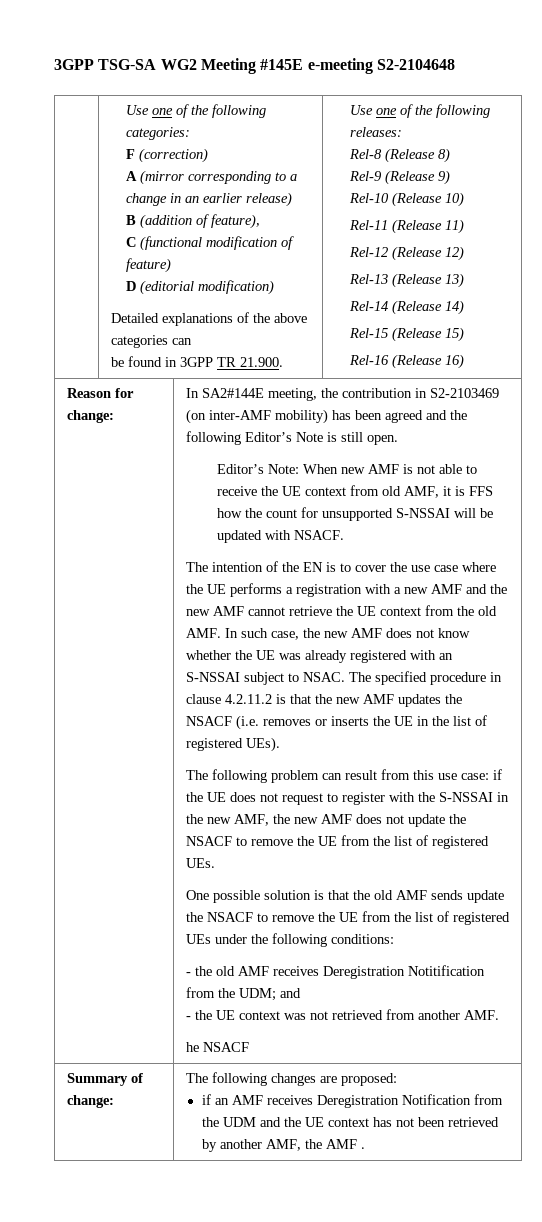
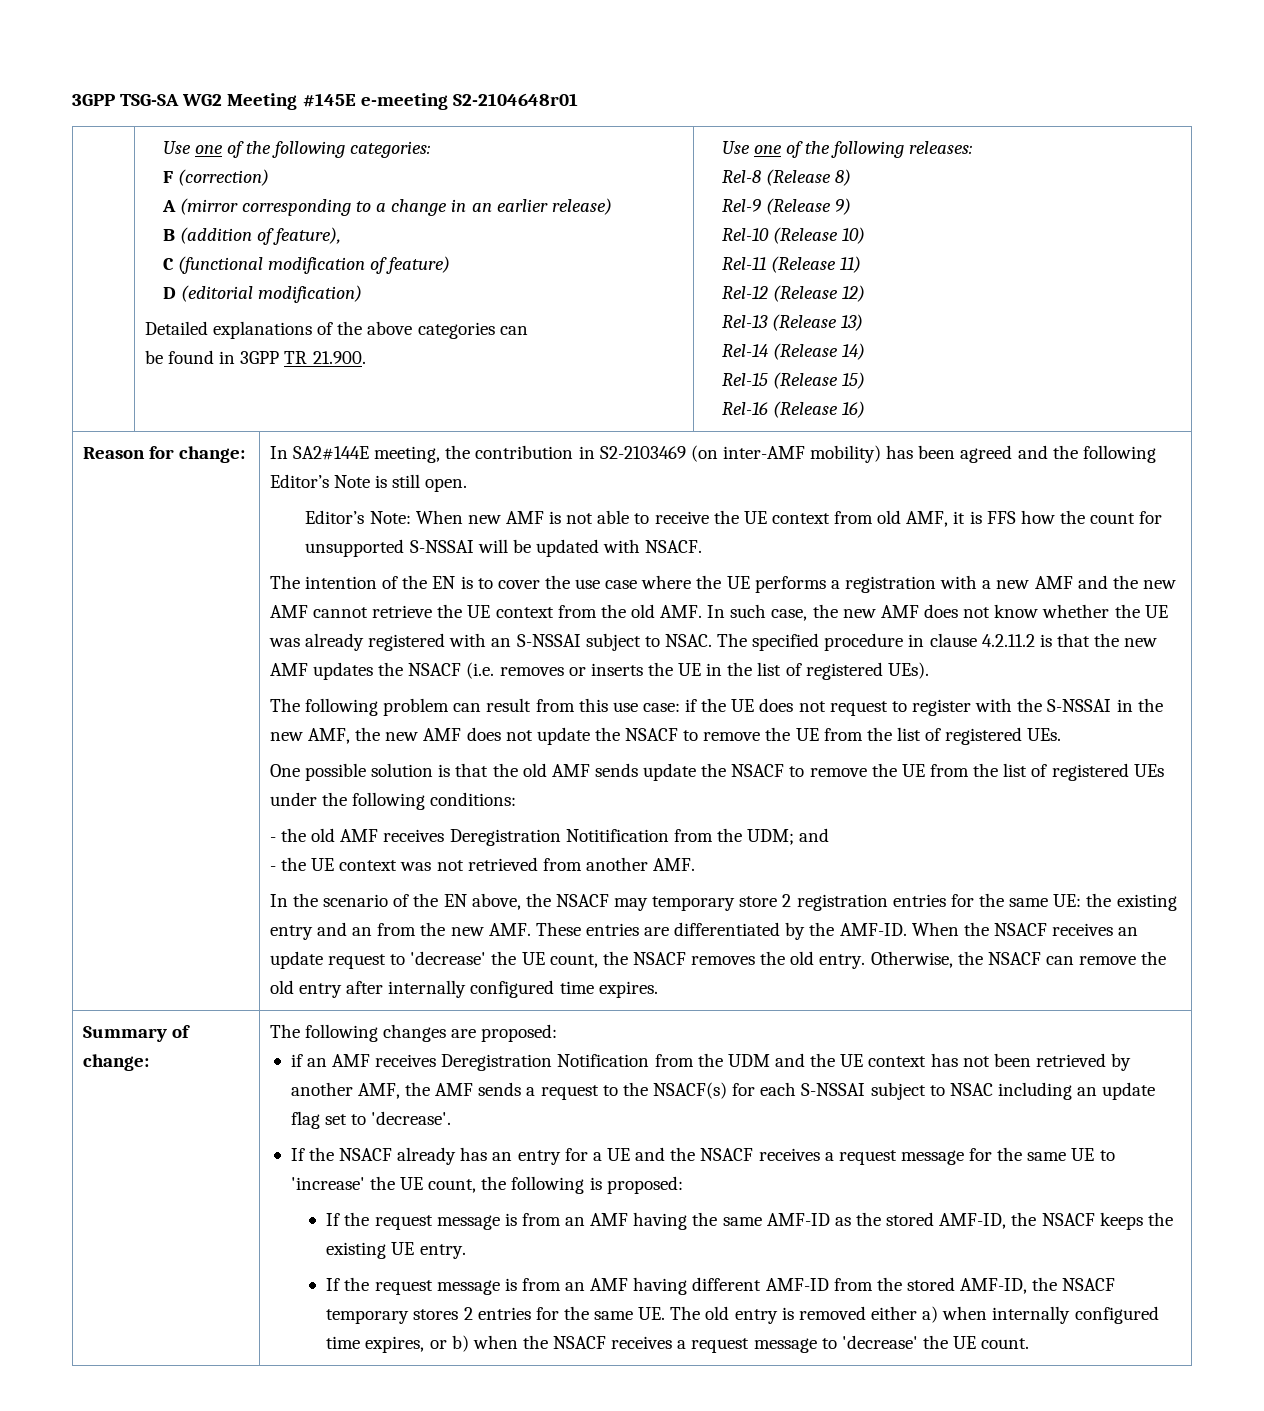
- 3GPP TSG-SA WG2 Meeting #145E e-meeting S2-2104648
+ 3GPP TSG-SA WG2 Meeting #145E e-meeting S2-2104648r01
- he NSACF
+ In the scenario of the EN above, the NSACF may temporary store 2 registration entries for the same UE: the existing entry and an from the new AMF. These entries are differentiated by the AMF-ID. When the NSACF receives an update request to 'decrease' the UE count, the NSACF removes the old entry. Otherwise, the NSACF can remove the old entry after internally configured time expires.
- if an AMF receives Deregistration Notification from the UDM and the UE context has not been retrieved by another AMF, the AMF .
+ if an AMF receives Deregistration Notification from the UDM and the UE context has not been retrieved by another AMF, the AMF sends a request to the NSACF(s) for each S-NSSAI subject to NSAC including an update flag set to 'decrease'.
+ If the NSACF already has an entry for a UE and the NSACF receives a request message for the same UE to 'increase' the UE count, the following is proposed:
+ If the request message is from an AMF having the same AMF-ID as the stored AMF-ID, the NSACF keeps the existing UE entry.
+ If the request message is from an AMF having different AMF-ID from the stored AMF-ID, the NSACF temporary stores 2 entries for the same UE. The old entry is removed either a) when internally configured time expires, or b) when the NSACF receives a request message to 'decrease' the UE count.

